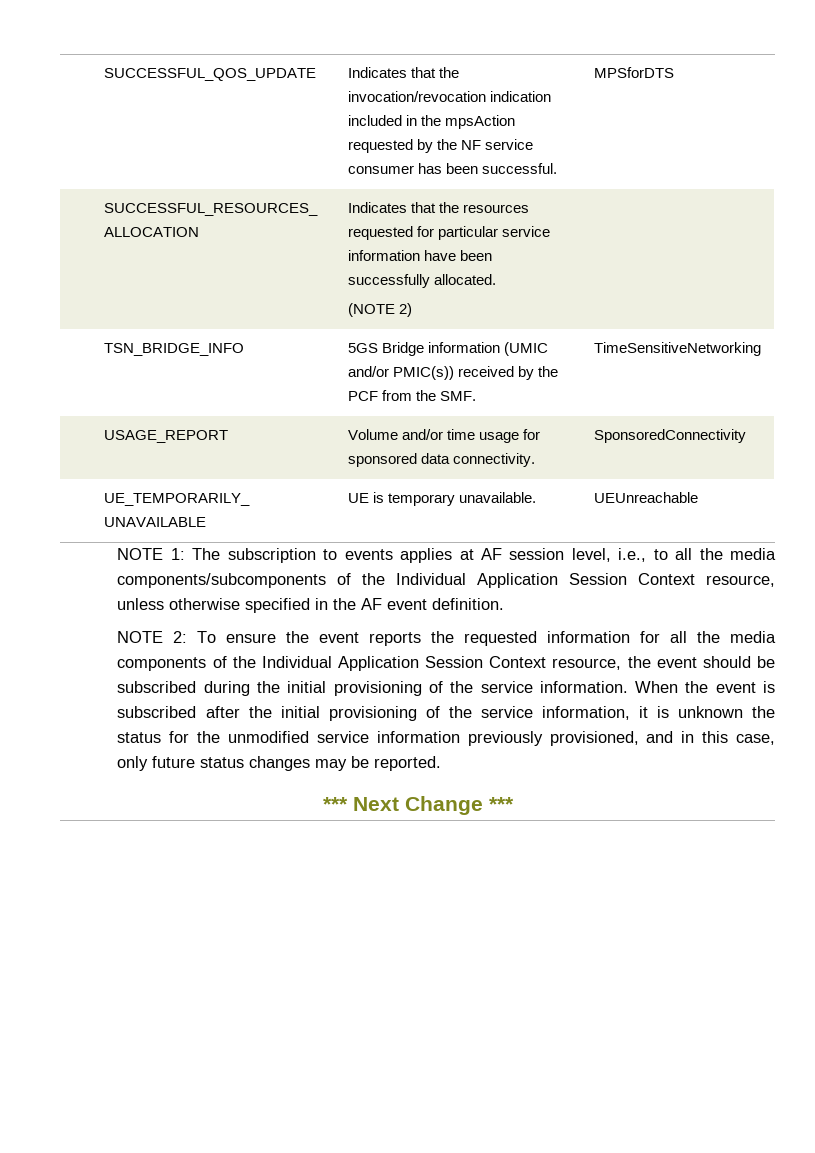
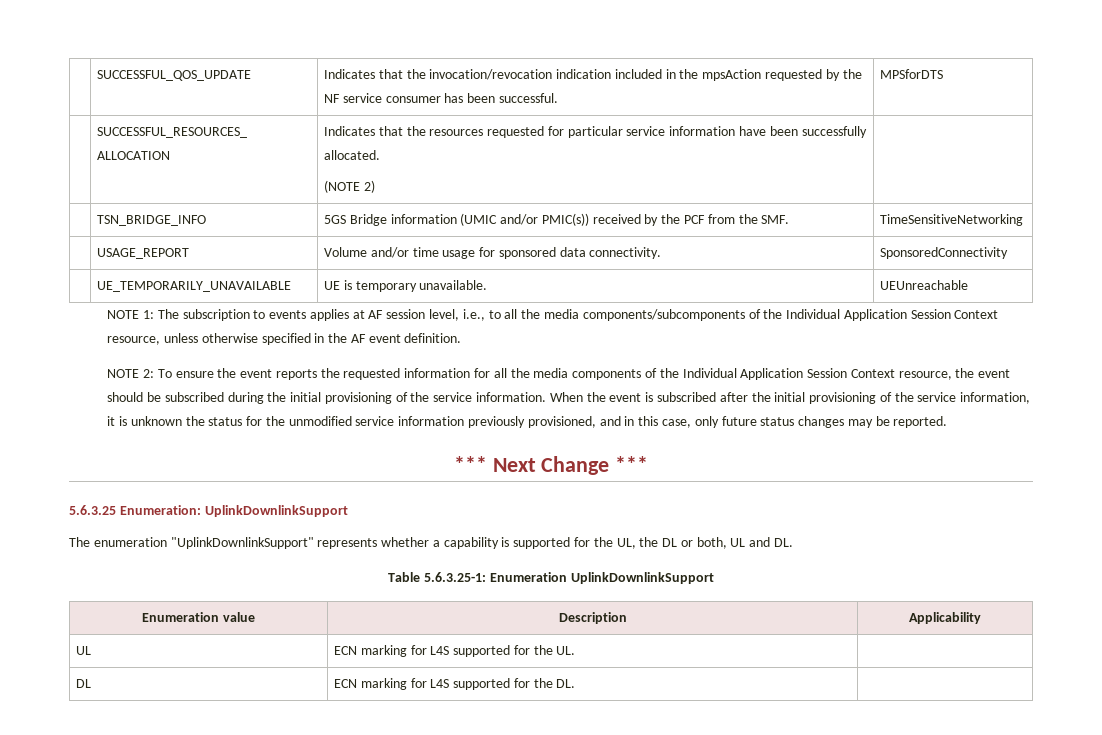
+ 5.6.3.25 Enumeration: UplinkDownlinkSupport
+ The enumeration "UplinkDownlinkSupport" represents whether a capability is supported for the UL, the DL or both, UL and DL.
+ Table 5.6.3.25-1: Enumeration UplinkDownlinkSupport
+ Enumeration value | Description | Applicability
+ UL | ECN marking for L4S supported for the UL. |
+ DL | ECN marking for L4S supported for the DL. |

